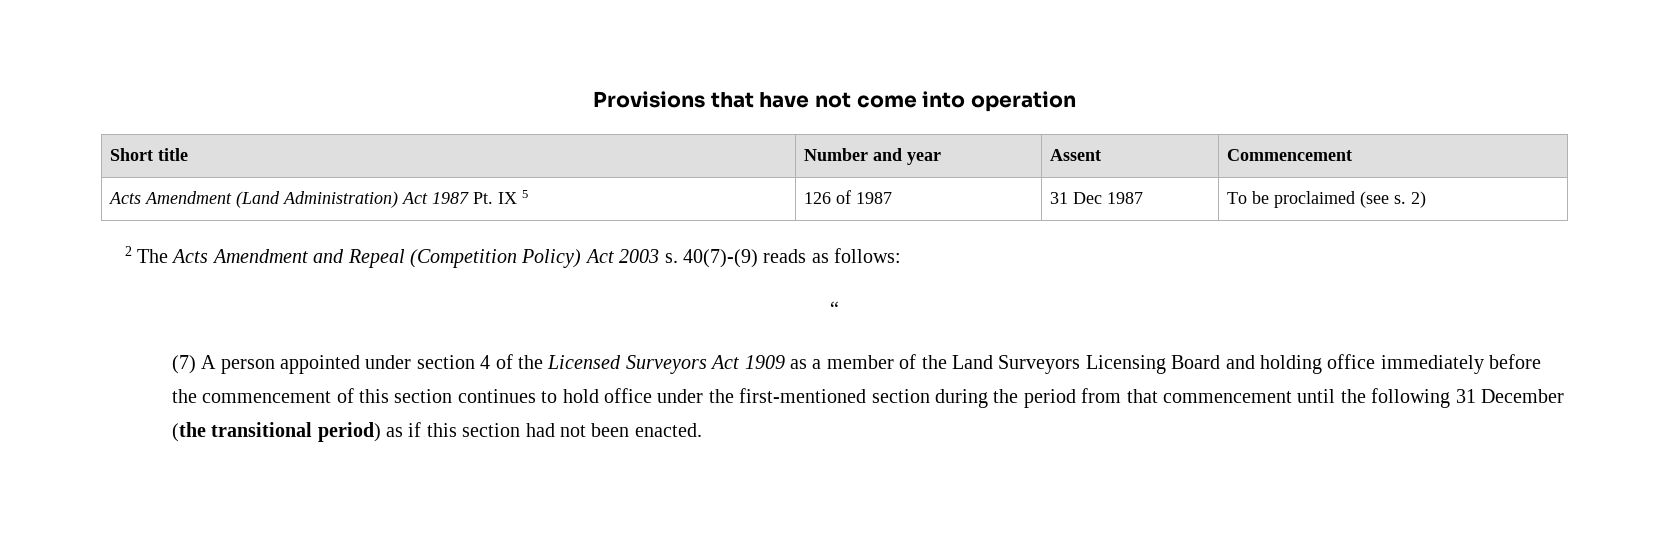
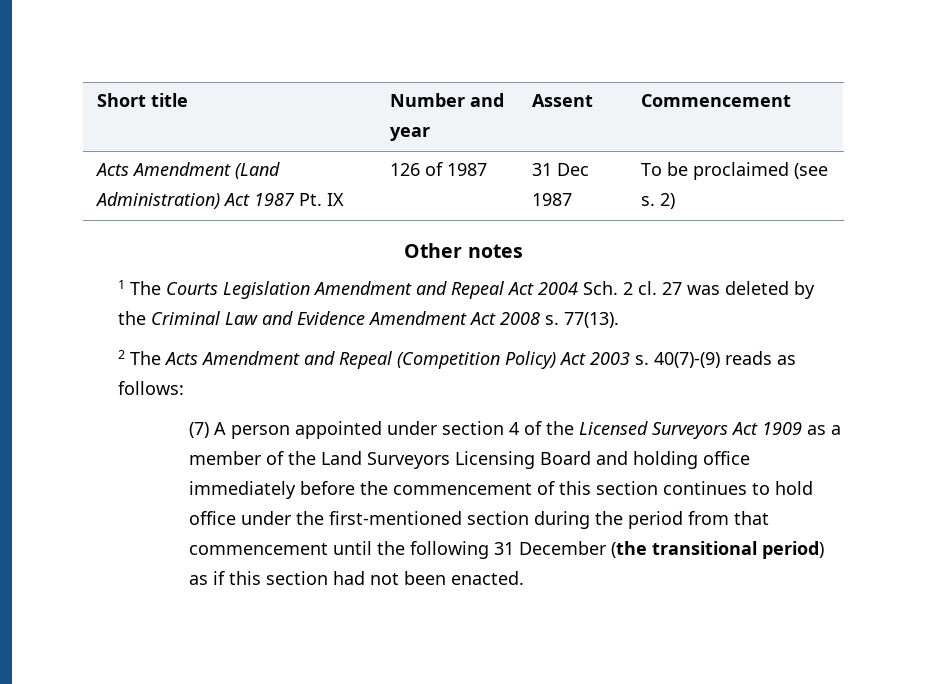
- Provisions that have not come into operation
- Acts Amendment (Land Administration) Act 1987 Pt. IX 5 | 126 of 1987 | 31 Dec 1987 | To be proclaimed (see s. 2)
+ Acts Amendment (Land Administration) Act 1987 Pt. IX | 126 of 1987 | 31 Dec 1987 | To be proclaimed (see s. 2)
+ Other notes
+ 1 The Courts Legislation Amendment and Repeal Act 2004 Sch. 2 cl. 27 was deleted by the Criminal Law and Evidence Amendment Act 2008 s. 77(13).
- “

